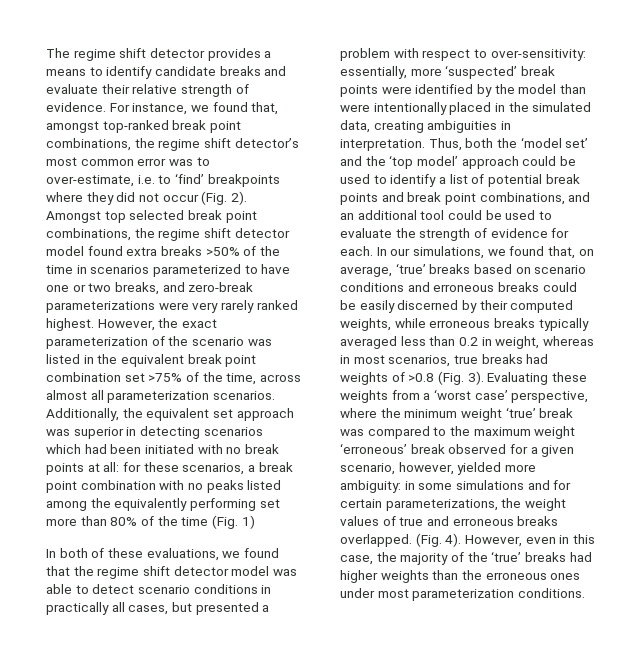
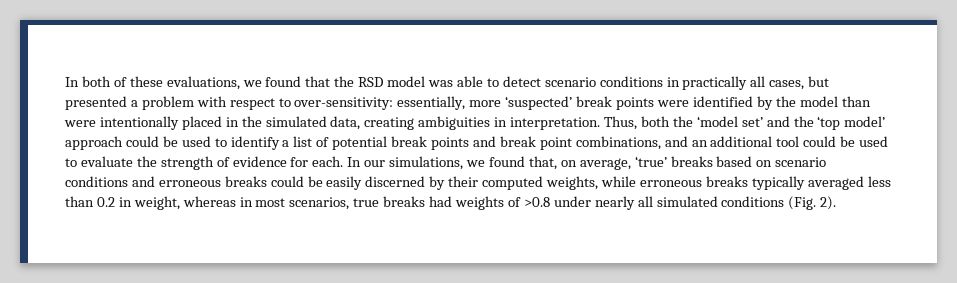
- The regime shift detector provides a means to identify candidate breaks and evaluate their relative strength of evidence. For instance, we found that, amongst top-ranked break point combinations, the regime shift detector’s most common error was to over-estimate, i.e. to ‘find’ breakpoints where they did not occur (Fig. 2). Amongst top selected break point combinations, the regime shift detector model found extra breaks >50% of the time in scenarios parameterized to have one or two breaks, and zero-break parameterizations were very rarely ranked highest. However, the exact parameterization of the scenario was listed in the equivalent break point combination set >75% of the time, across almost all parameterization scenarios. Additionally, the equivalent set approach was superior in detecting scenarios which had been initiated with no break points at all: for these scenarios, a break point combination with no peaks listed among the equivalently performing set more than 80% of the time (Fig. 1)
- In both of these evaluations, we found that the regime shift detector model was able to detect scenario conditions in practically all cases, but presented a problem with respect to over-sensitivity: essentially, more ‘suspected’ break points were identified by the model than were intentionally placed in the simulated data, creating ambiguities in interpretation.
+ In both of these evaluations, we found that the RSD model was able to detect scenario conditions in practically all cases, but presented a problem with respect to over-sensitivity: essentially, more ‘suspected’ break points were identified by the model than were intentionally placed in the simulated data, creating ambiguities in interpretation.
- In our simulations, we found that, on average, ‘true’ breaks based on scenario conditions and erroneous breaks could be easily discerned by their computed weights, while erroneous breaks typically averaged less than 0.2 in weight, whereas in most scenarios, true breaks had weights of >0.8 (Fig. 3). Evaluating these weights from a ‘worst case’ perspective, where the minimum weight ‘true’ break was compared to the maximum weight ‘erroneous’ break observed for a given scenario, however, yielded more ambiguity: in some simulations and for certain parameterizations, the weight values of true and erroneous breaks overlapped. (Fig. 4). However, even in this case, the majority of the ‘true’ breaks had higher weights than the erroneous ones under most parameterization conditions.
+ In our simulations, we found that, on average, ‘true’ breaks based on scenario conditions and erroneous breaks could be easily discerned by their computed weights, while erroneous breaks typically averaged less than 0.2 in weight, whereas in most scenarios, true breaks had weights of >0.8 under nearly all simulated conditions (Fig. 2).

